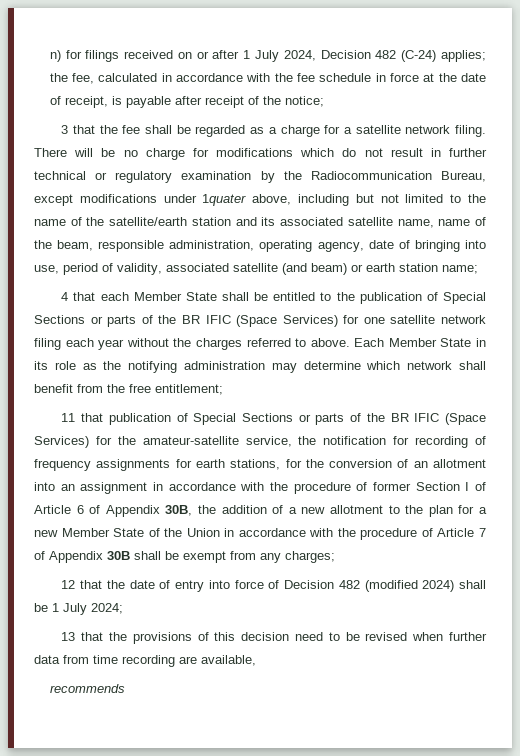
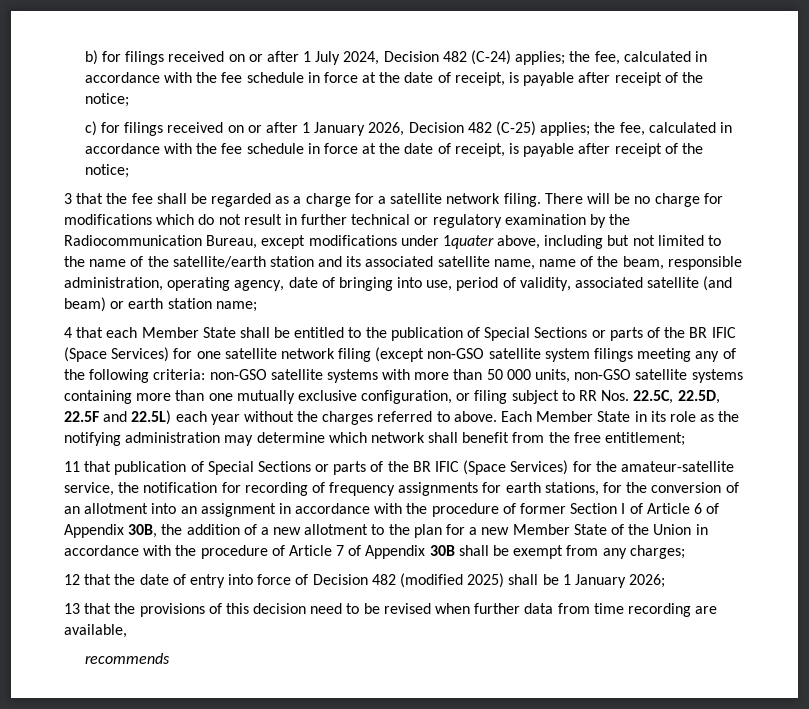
- n) for filings received on or after 1 July 2024, Decision 482 (C-24) applies; the fee, calculated in accordance with the fee schedule in force at the date of receipt, is payable after receipt of the notice;
+ b) for filings received on or after 1 July 2024, Decision 482 (C-24) applies; the fee, calculated in accordance with the fee schedule in force at the date of receipt, is payable after receipt of the notice;
+ c) for filings received on or after 1 January 2026, Decision 482 (C-25) applies; the fee, calculated in accordance with the fee schedule in force at the date of receipt, is payable after receipt of the notice;
- 4 that each Member State shall be entitled to the publication of Special Sections or parts of the BR IFIC (Space Services) for one satellite network filing each year without the charges referred to above.
+ 4 that each Member State shall be entitled to the publication of Special Sections or parts of the BR IFIC (Space Services) for one satellite network filing (except non-GSO satellite system filings meeting any of the following criteria: non-GSO satellite systems with more than 50 000 units, non-GSO satellite systems containing more than one mutually exclusive configuration, or filing subject to RR Nos. 22.5C, 22.5D, 22.5F and 22.5L) each year without the charges referred to above.
- 12 that the date of entry into force of Decision 482 (modified 2024) shall be 1 July 2024;
+ 12 that the date of entry into force of Decision 482 (modified 2025) shall be 1 January 2026;

